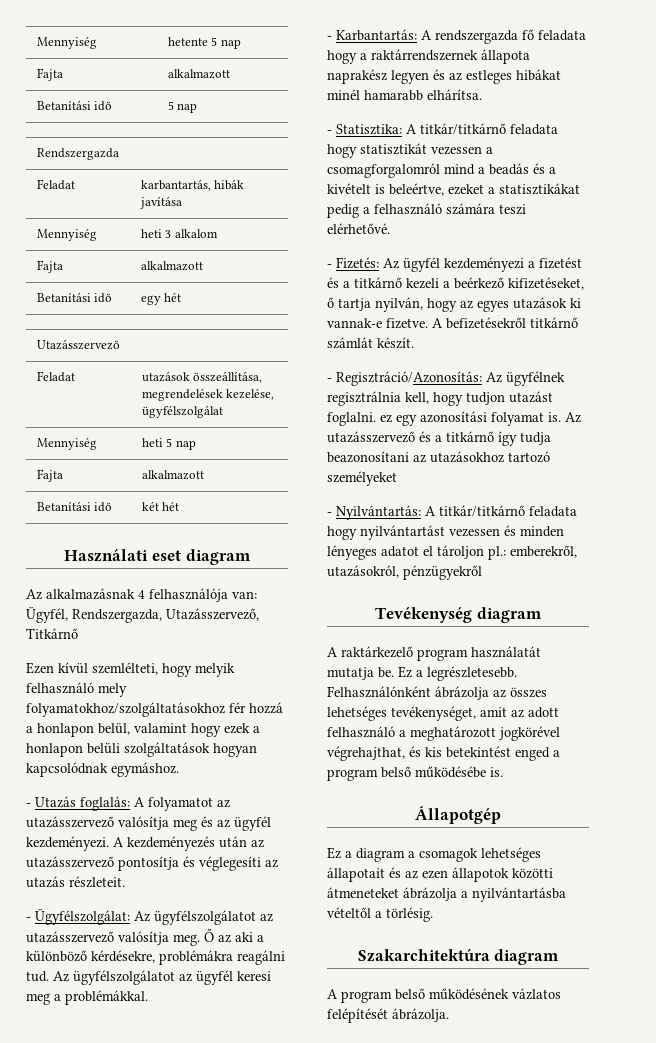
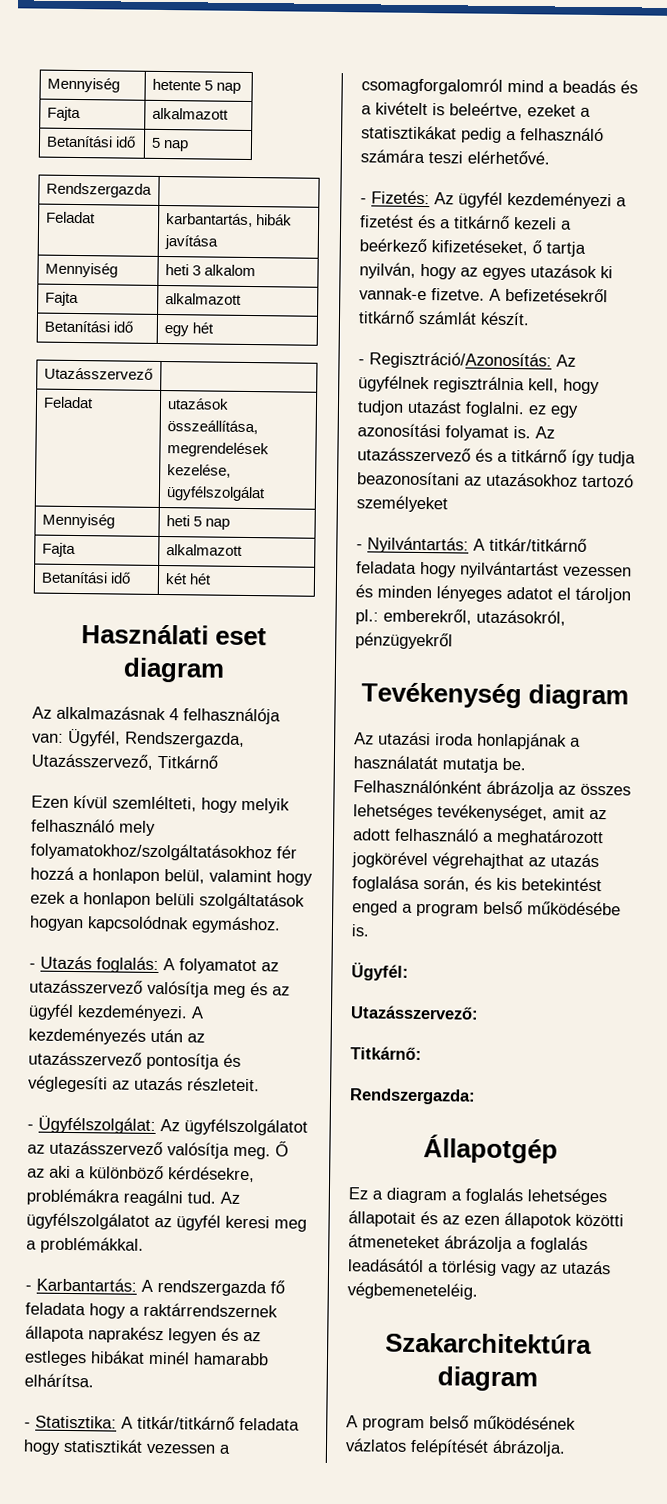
- A raktárkezelő program használatát mutatja be. Ez a legrészletesebb.
+ Az utazási iroda honlapjának a használatát mutatja be.
- Felhasználónként ábrázolja az összes lehetséges tevékenységet, amit az adott felhasználó a meghatározott jogkörével végrehajthat, és kis betekintést enged a program belső működésébe is.
+ Felhasználónként ábrázolja az összes lehetséges tevékenységet, amit az adott felhasználó a meghatározott jogkörével végrehajthat az utazás foglalása során, és kis betekintést enged a program belső működésébe is.
+ Ügyfél:
+ Utazásszervező:
+ Titkárnő:
+ Rendszergazda:
- Ez a diagram a csomagok lehetséges állapotait és az ezen állapotok közötti átmeneteket ábrázolja a nyilvántartásba vételtől a törlésig.
+ Ez a diagram a foglalás lehetséges állapotait és az ezen állapotok közötti átmeneteket ábrázolja a foglalás leadásától a törlésig vagy az utazás végbemeneteléig.

